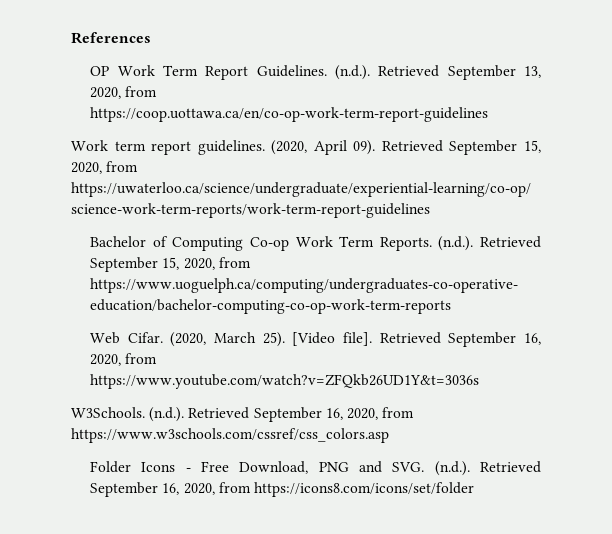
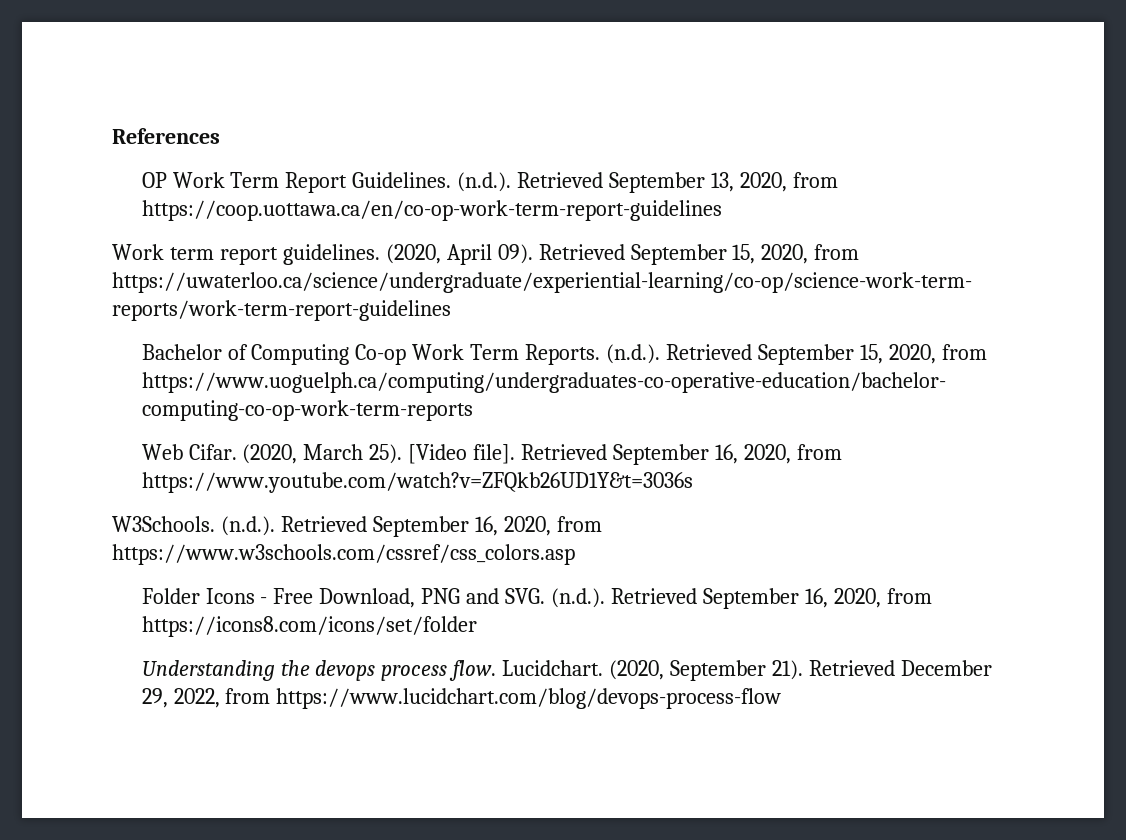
+ Understanding the devops process flow. Lucidchart. (2020, September 21). Retrieved December 29, 2022, from https://www.lucidchart.com/blog/devops-process-flow

